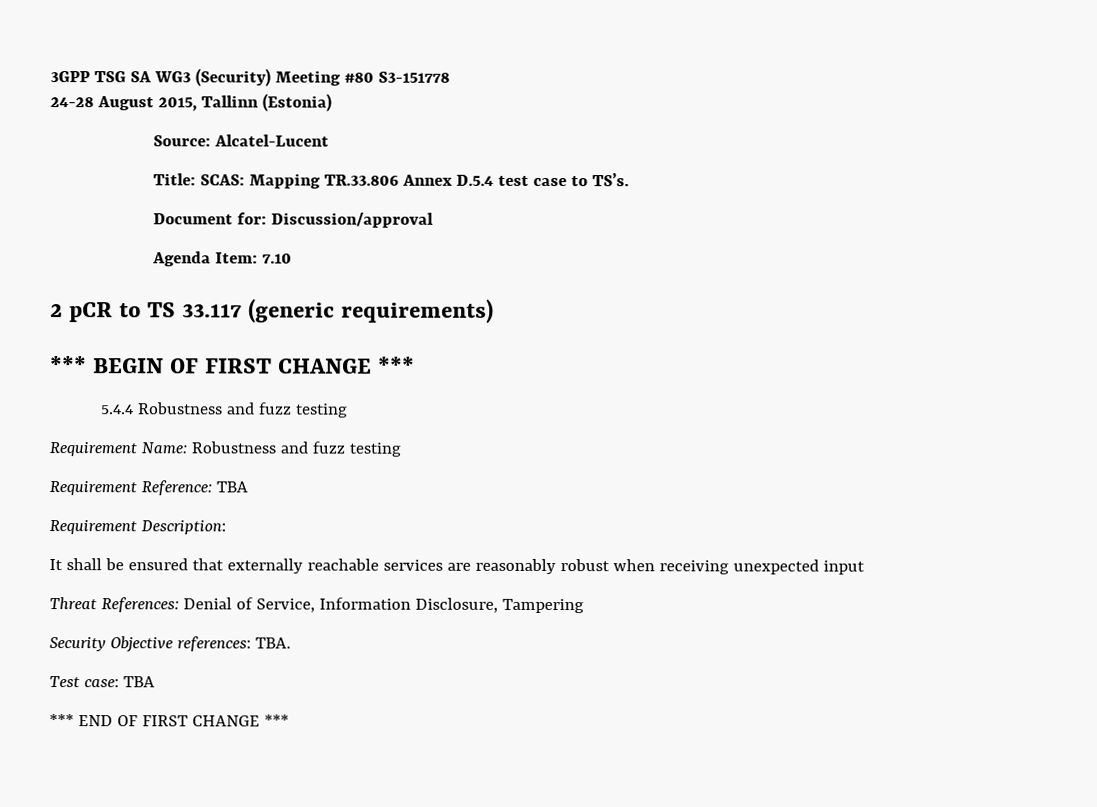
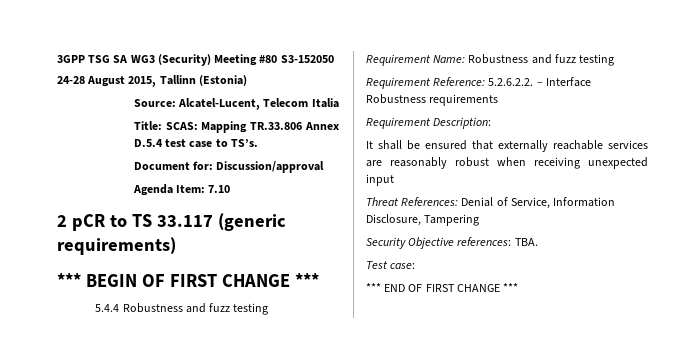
- 3GPP TSG SA WG3 (Security) Meeting #80 S3-151778
+ 3GPP TSG SA WG3 (Security) Meeting #80 S3-152050
- Source: Alcatel-Lucent
+ Source: Alcatel-Lucent, Telecom Italia
- Requirement Reference: TBA
+ Requirement Reference: 5.2.6.2.2. – Interface Robustness requirements
- Test case: TBA
+ Test case:

